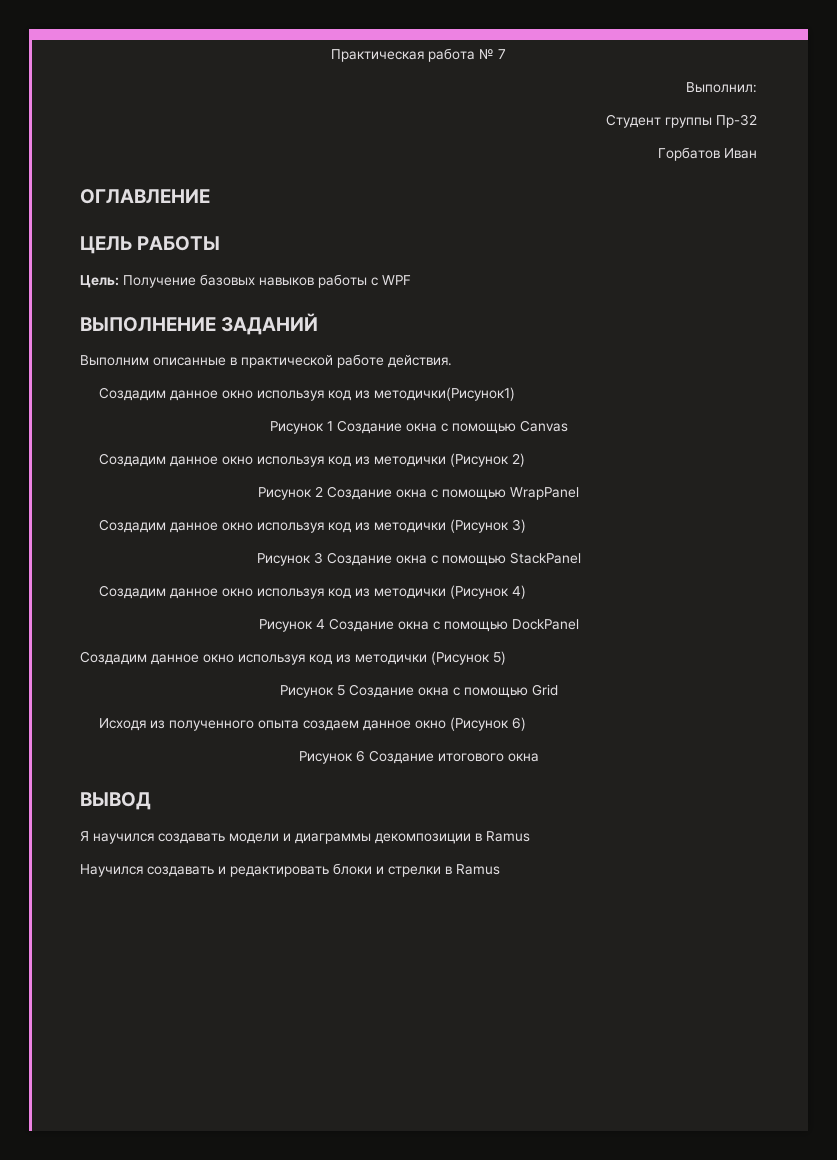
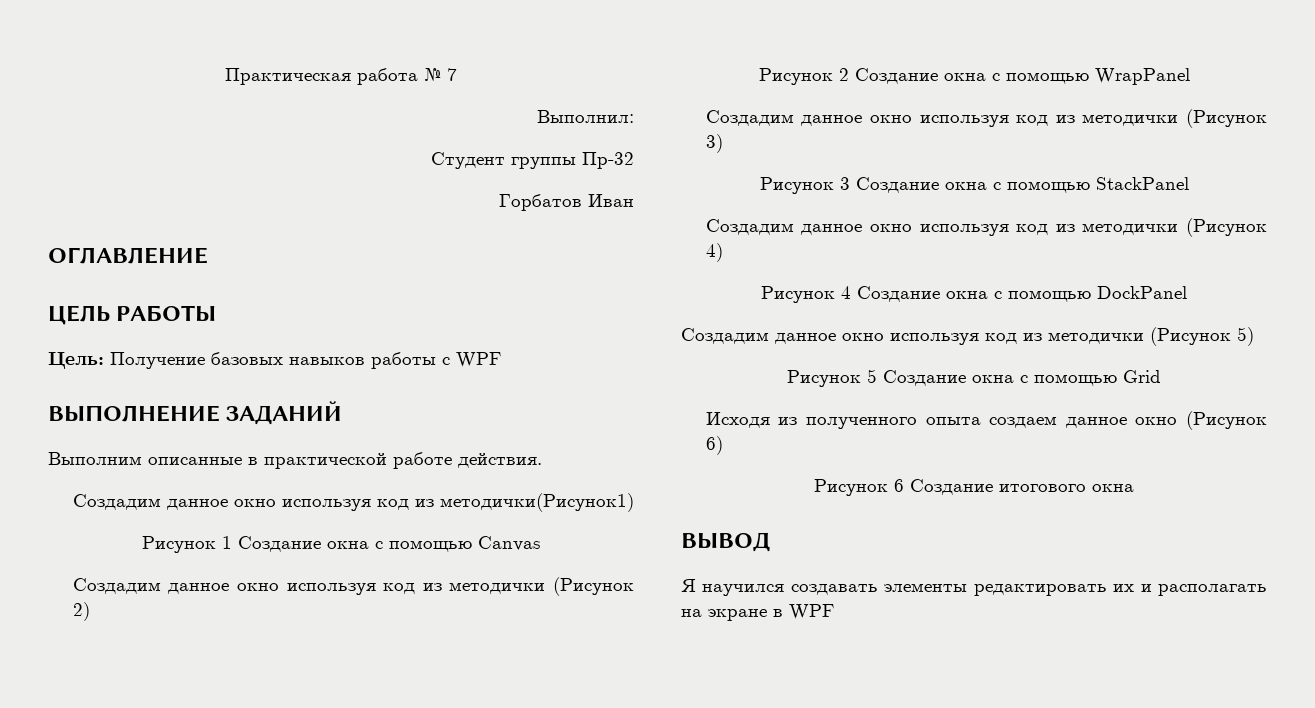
- Я научился создавать модели и диаграммы декомпозиции в Ramus
- Научился создавать и редактировать блоки и стрелки в Ramus
+ Я научился создавать элементы редактировать их и располагать на экране в WPF

